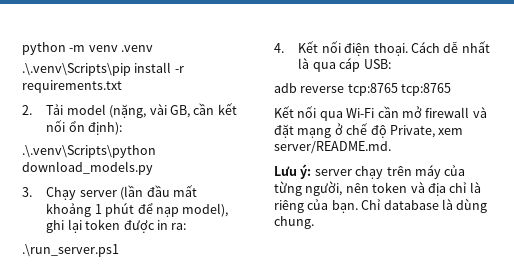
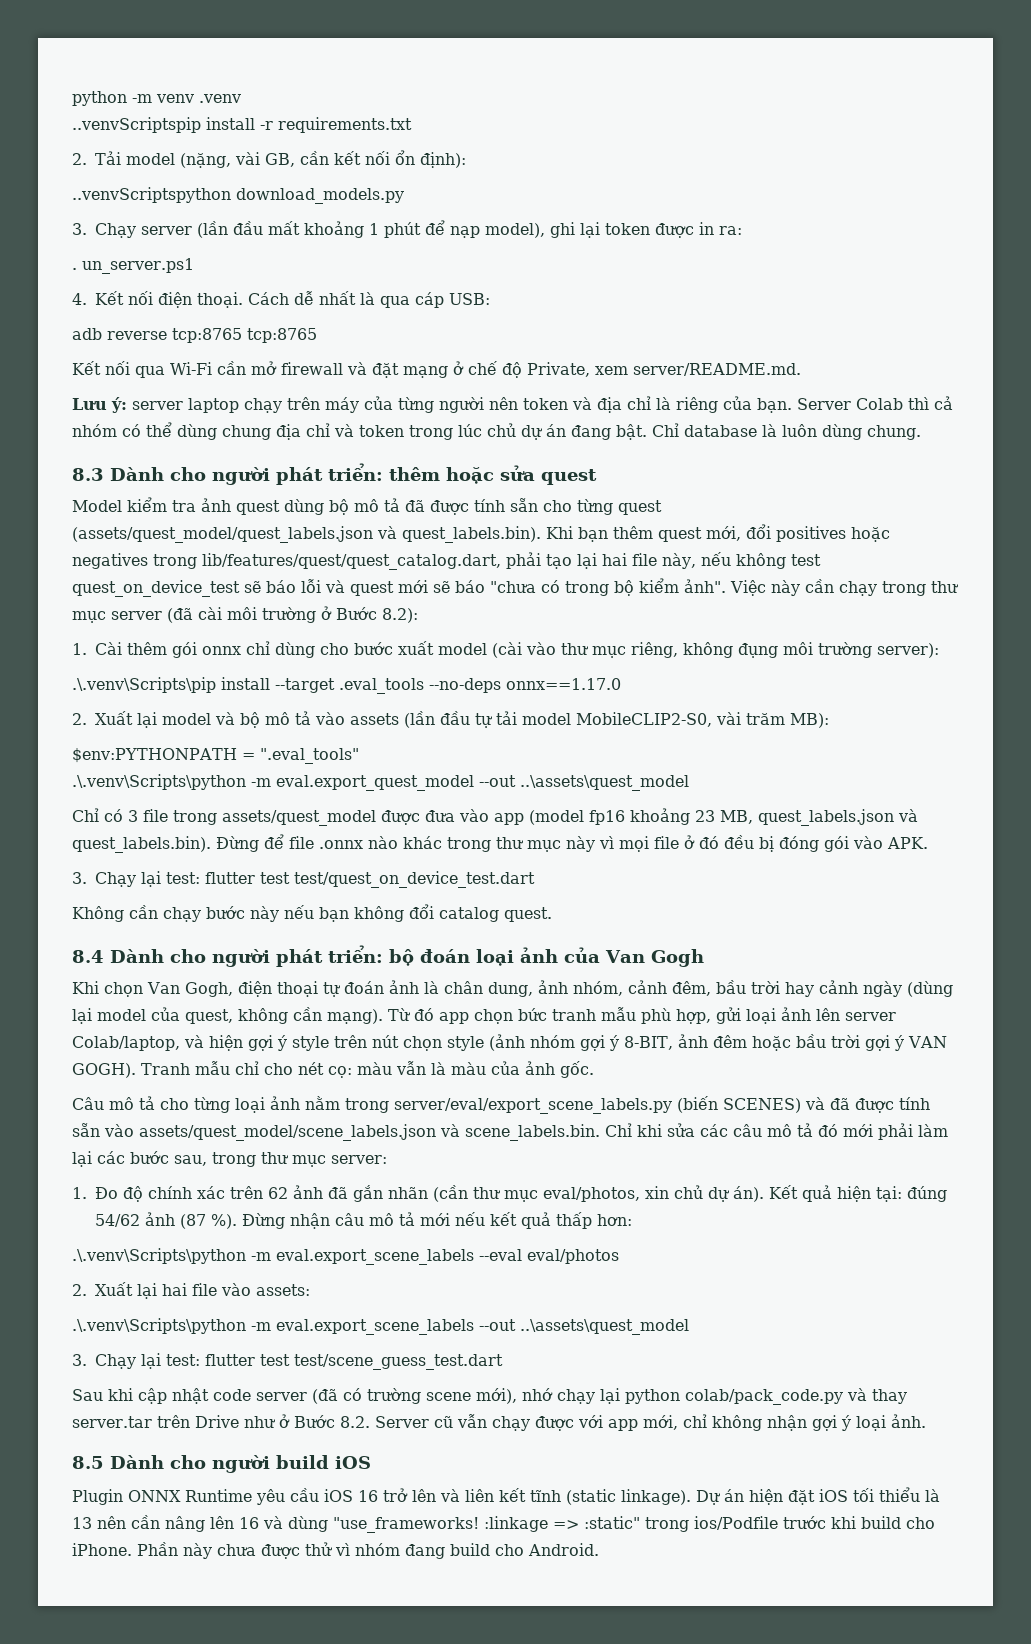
- .\.venv\Scripts\pip install -r requirements.txt
+ ..venvScriptspip install -r requirements.txt
- .\.venv\Scripts\python download_models.py
+ ..venvScriptspython download_models.py
- .\run_server.ps1
+ . un_server.ps1
- Lưu ý: server chạy trên máy của từng người, nên token và địa chỉ là riêng của bạn.
+ Lưu ý: server laptop chạy trên máy của từng người nên token và địa chỉ là riêng của bạn.
+ Server Colab thì cả nhóm có thể dùng chung địa chỉ và token trong lúc chủ dự án đang bật.
- Chỉ database là dùng chung.
+ Chỉ database là luôn dùng chung.
+ 8.3 Dành cho người phát triển: thêm hoặc sửa quest
+ Model kiểm tra ảnh quest dùng bộ mô tả đã được tính sẵn cho từng quest (assets/quest_model/quest_labels.json và quest_labels.bin). Khi bạn thêm quest mới, đổi positives hoặc negatives trong lib/features/quest/quest_catalog.dart, phải tạo lại hai file này, nếu không test quest_on_device_test sẽ báo lỗi và quest mới sẽ báo "chưa có trong bộ kiểm ảnh". Việc này cần chạy trong thư mục server (đã cài môi trường ở Bước 8.2):
+ 1. Cài thêm gói onnx chỉ dùng cho bước xuất model (cài vào thư mục riêng, không đụng môi trường server):
+ .\.venv\Scripts\pip install --target .eval_tools --no-deps onnx==1.17.0
+ 2. Xuất lại model và bộ mô tả vào assets (lần đầu tự tải model MobileCLIP2-S0, vài trăm MB):
+ $env:PYTHONPATH = ".eval_tools"
+ .\.venv\Scripts\python -m eval.export_quest_model --out ..\assets\quest_model
+ Chỉ có 3 file trong assets/quest_model được đưa vào app (model fp16 khoảng 23 MB, quest_labels.json và quest_labels.bin). Đừng để file .onnx nào khác trong thư mục này vì mọi file ở đó đều bị đóng gói vào APK.
+ 3. Chạy lại test: flutter test test/quest_on_device_test.dart
+ Không cần chạy bước này nếu bạn không đổi catalog quest.
+ 8.4 Dành cho người phát triển: bộ đoán loại ảnh của Van Gogh
+ Khi chọn Van Gogh, điện thoại tự đoán ảnh là chân dung, ảnh nhóm, cảnh đêm, bầu trời hay cảnh ngày (dùng lại model của quest, không cần mạng). Từ đó app chọn bức tranh mẫu phù hợp, gửi loại ảnh lên server Colab/laptop, và hiện gợi ý style trên nút chọn style (ảnh nhóm gợi ý 8-BIT, ảnh đêm hoặc bầu trời gợi ý VAN GOGH). Tranh mẫu chỉ cho nét cọ: màu vẫn là màu của ảnh gốc.
+ Câu mô tả cho từng loại ảnh nằm trong server/eval/export_scene_labels.py (biến SCENES) và đã được tính sẵn vào assets/quest_model/scene_labels.json và scene_labels.bin. Chỉ khi sửa các câu mô tả đó mới phải làm lại các bước sau, trong thư mục server:
+ 1. Đo độ chính xác trên 62 ảnh đã gắn nhãn (cần thư mục eval/photos, xin chủ dự án). Kết quả hiện tại: đúng 54/62 ảnh (87 %). Đừng nhận câu mô tả mới nếu kết quả thấp hơn:
+ .\.venv\Scripts\python -m eval.export_scene_labels --eval eval/photos
+ 2. Xuất lại hai file vào assets:
+ .\.venv\Scripts\python -m eval.export_scene_labels --out ..\assets\quest_model
+ 3. Chạy lại test: flutter test test/scene_guess_test.dart
+ Sau khi cập nhật code server (đã có trường scene mới), nhớ chạy lại python colab/pack_code.py và thay server.tar trên Drive như ở Bước 8.2. Server cũ vẫn chạy được với app mới, chỉ không nhận gợi ý loại ảnh.
+ 8.5 Dành cho người build iOS
+ Plugin ONNX Runtime yêu cầu iOS 16 trở lên và liên kết tĩnh (static linkage). Dự án hiện đặt iOS tối thiểu là 13 nên cần nâng lên 16 và dùng "use_frameworks! :linkage => :static" trong ios/Podfile trước khi build cho iPhone. Phần này chưa được thử vì nhóm đang build cho Android.

